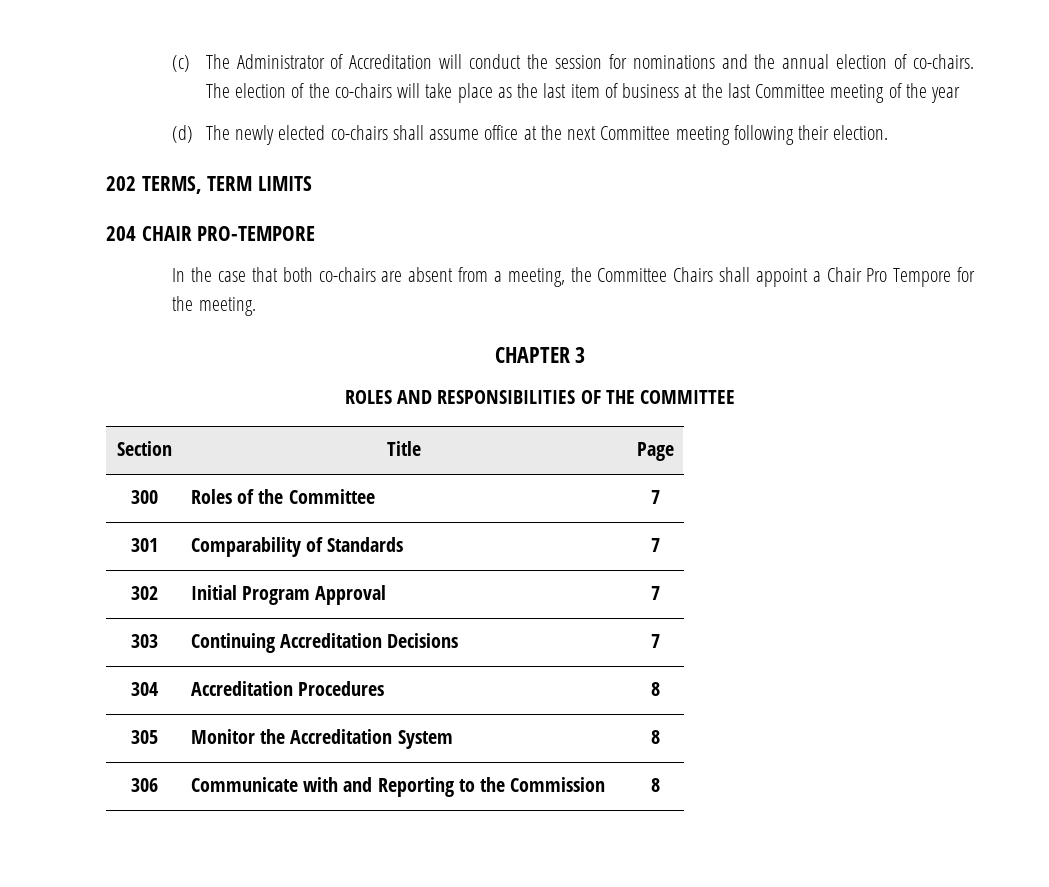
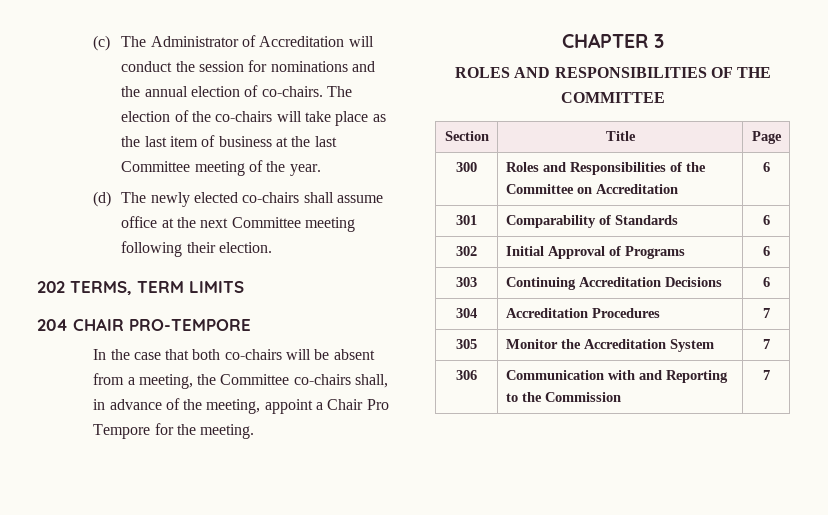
- The election of the co-chairs will take place as the last item of business at the last Committee meeting of the year
+ The election of the co-chairs will take place as the last item of business at the last Committee meeting of the year.
- In the case that both co-chairs are absent from a meeting, the Committee Chairs shall appoint a Chair Pro Tempore for the meeting.
+ In the case that both co-chairs will be absent from a meeting, the Committee co-chairs shall, in advance of the meeting, appoint a Chair Pro Tempore for the meeting.
- 300 | Roles of the Committee | 7
+ 300 | Roles and Responsibilities of the Committee on Accreditation | 6
- 301 | Comparability of Standards | 7
+ 301 | Comparability of Standards | 6
- 302 | Initial Program Approval | 7
+ 302 | Initial Approval of Programs | 6
- 303 | Continuing Accreditation Decisions | 7
+ 303 | Continuing Accreditation Decisions | 6
- 304 | Accreditation Procedures | 8
+ 304 | Accreditation Procedures | 7
- 305 | Monitor the Accreditation System | 8
+ 305 | Monitor the Accreditation System | 7
- 306 | Communicate with and Reporting to the Commission | 8
+ 306 | Communication with and Reporting to the Commission | 7

